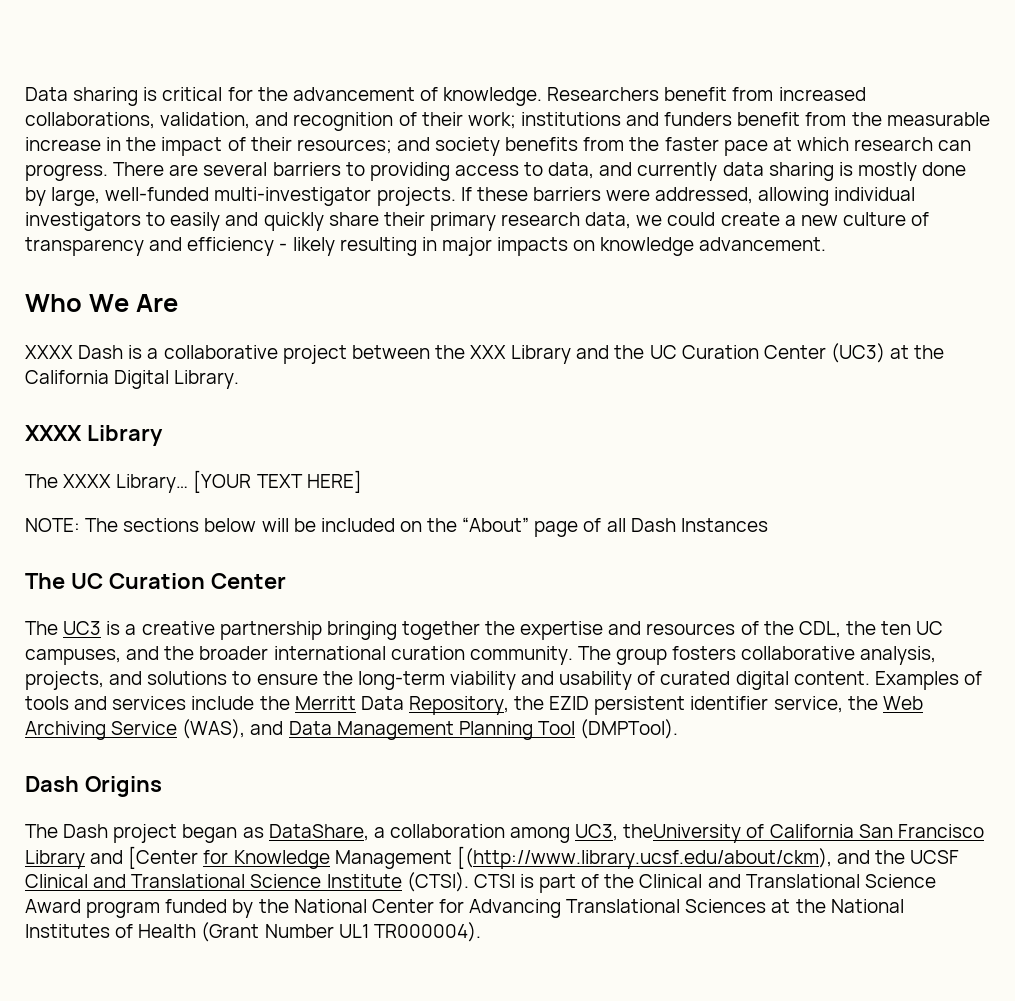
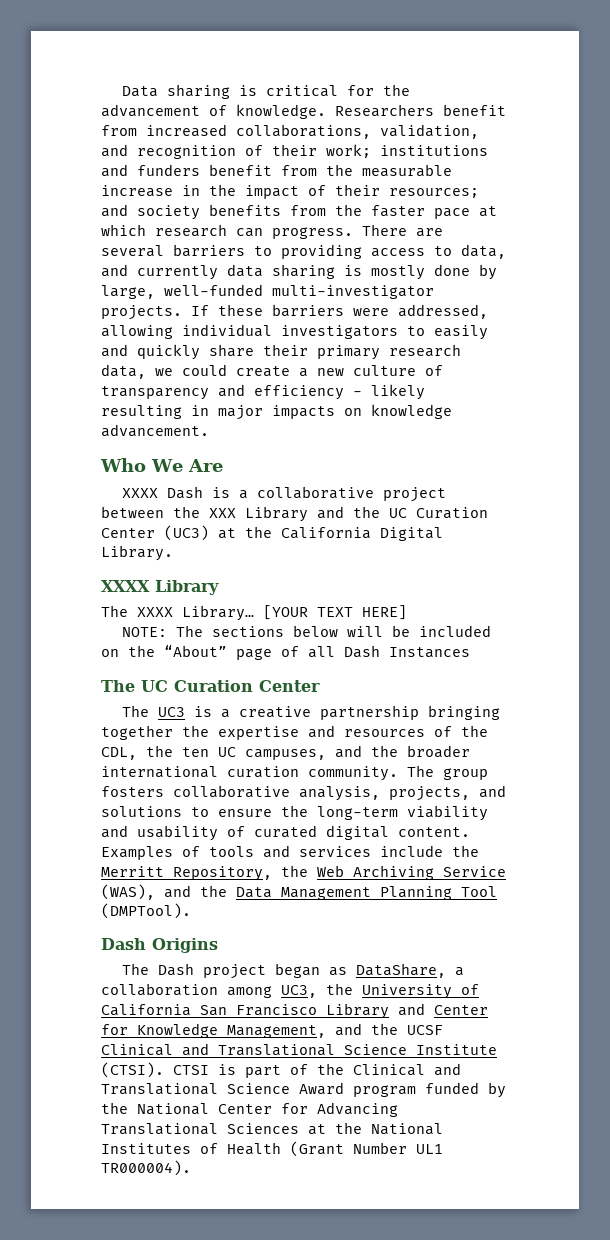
- Examples of tools and services include the Merritt Data Repository, the EZID persistent identifier service, the Web Archiving Service (WAS), and Data Management Planning Tool (DMPTool).
+ Examples of tools and services include the Merritt Repository, the Web Archiving Service (WAS), and the Data Management Planning Tool (DMPTool).
- The Dash project began as DataShare, a collaboration among UC3, theUniversity of California San Francisco Library and [Center for Knowledge Management [(http://www.library.ucsf.edu/about/ckm), and the UCSF Clinical and Translational Science Institute (CTSI).
+ The Dash project began as DataShare, a collaboration among UC3, the University of California San Francisco Library and Center for Knowledge Management, and the UCSF Clinical and Translational Science Institute (CTSI).

